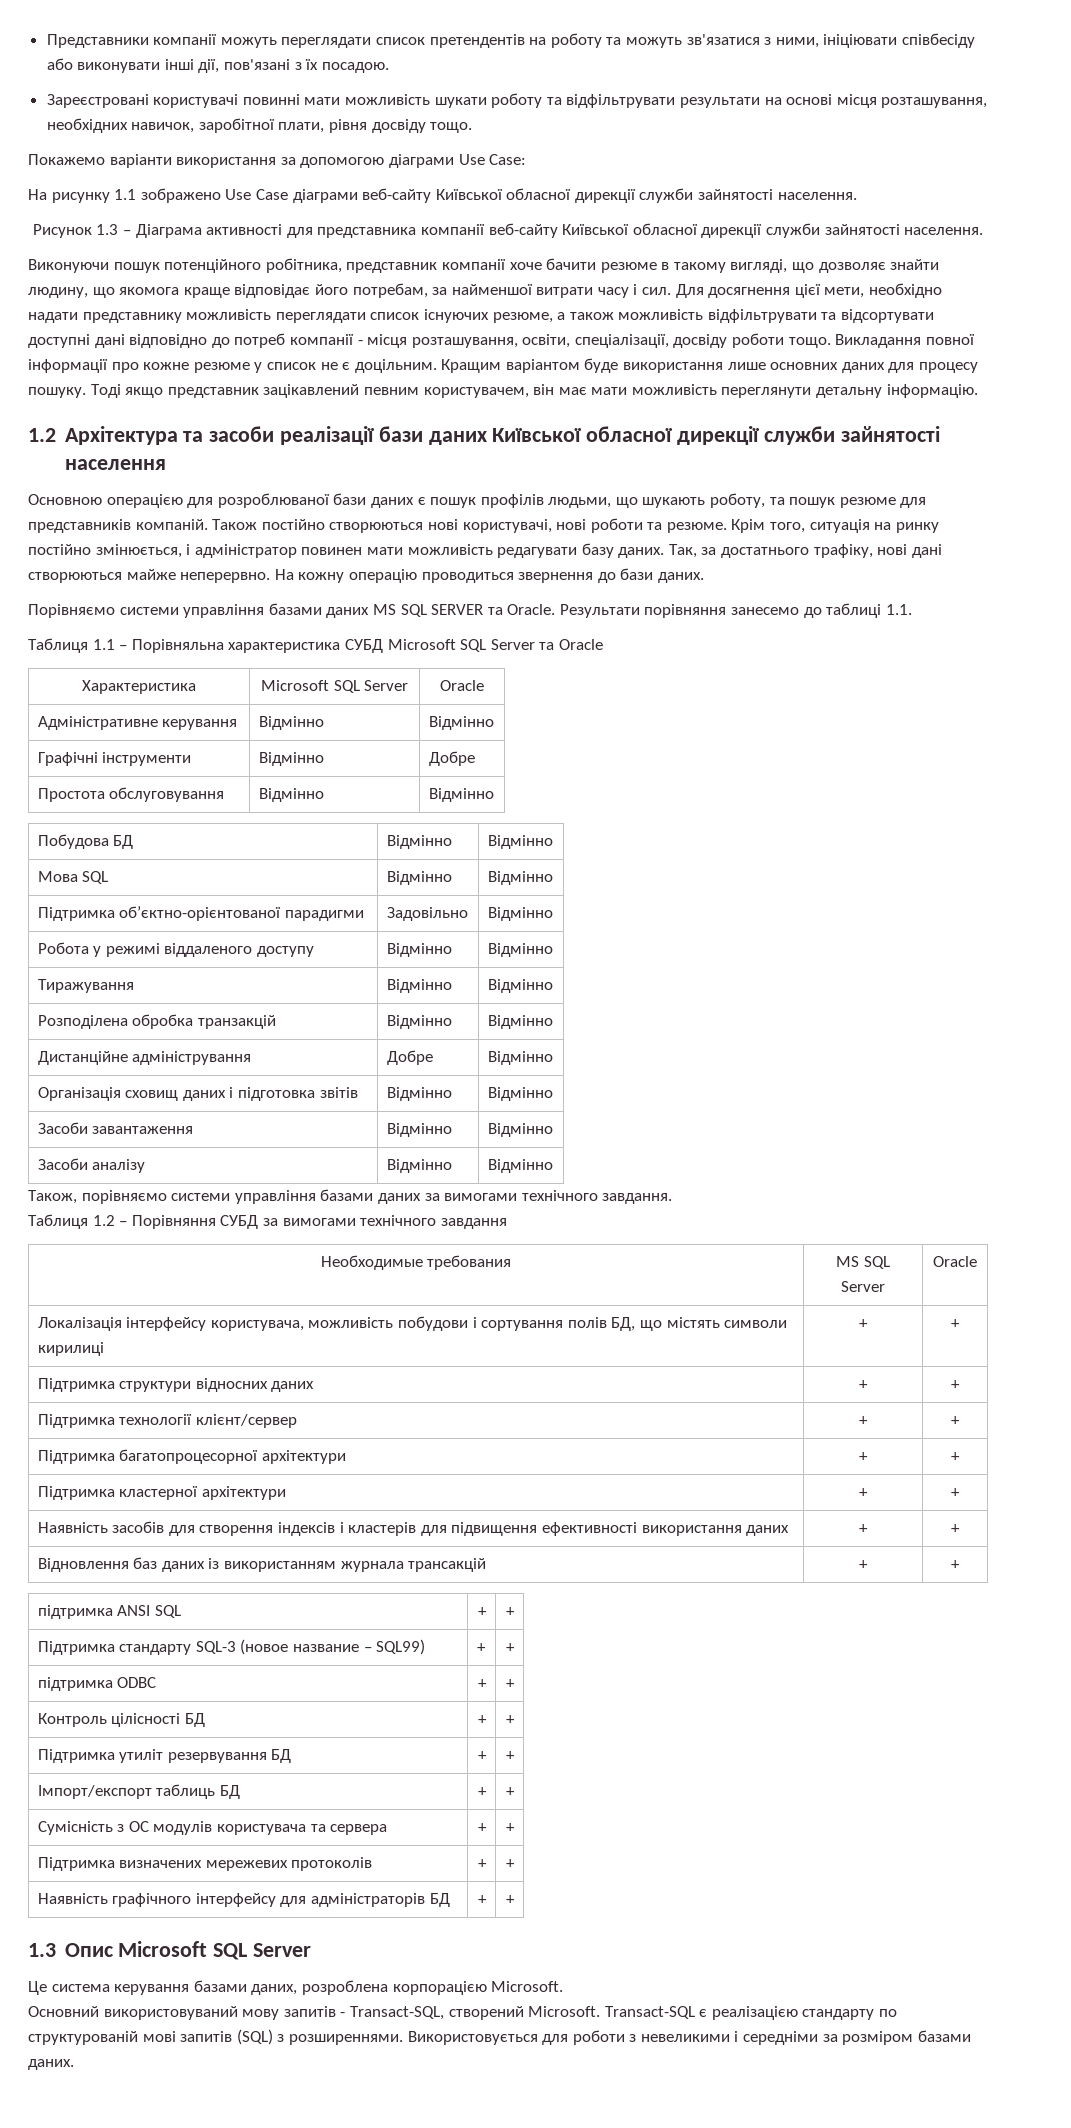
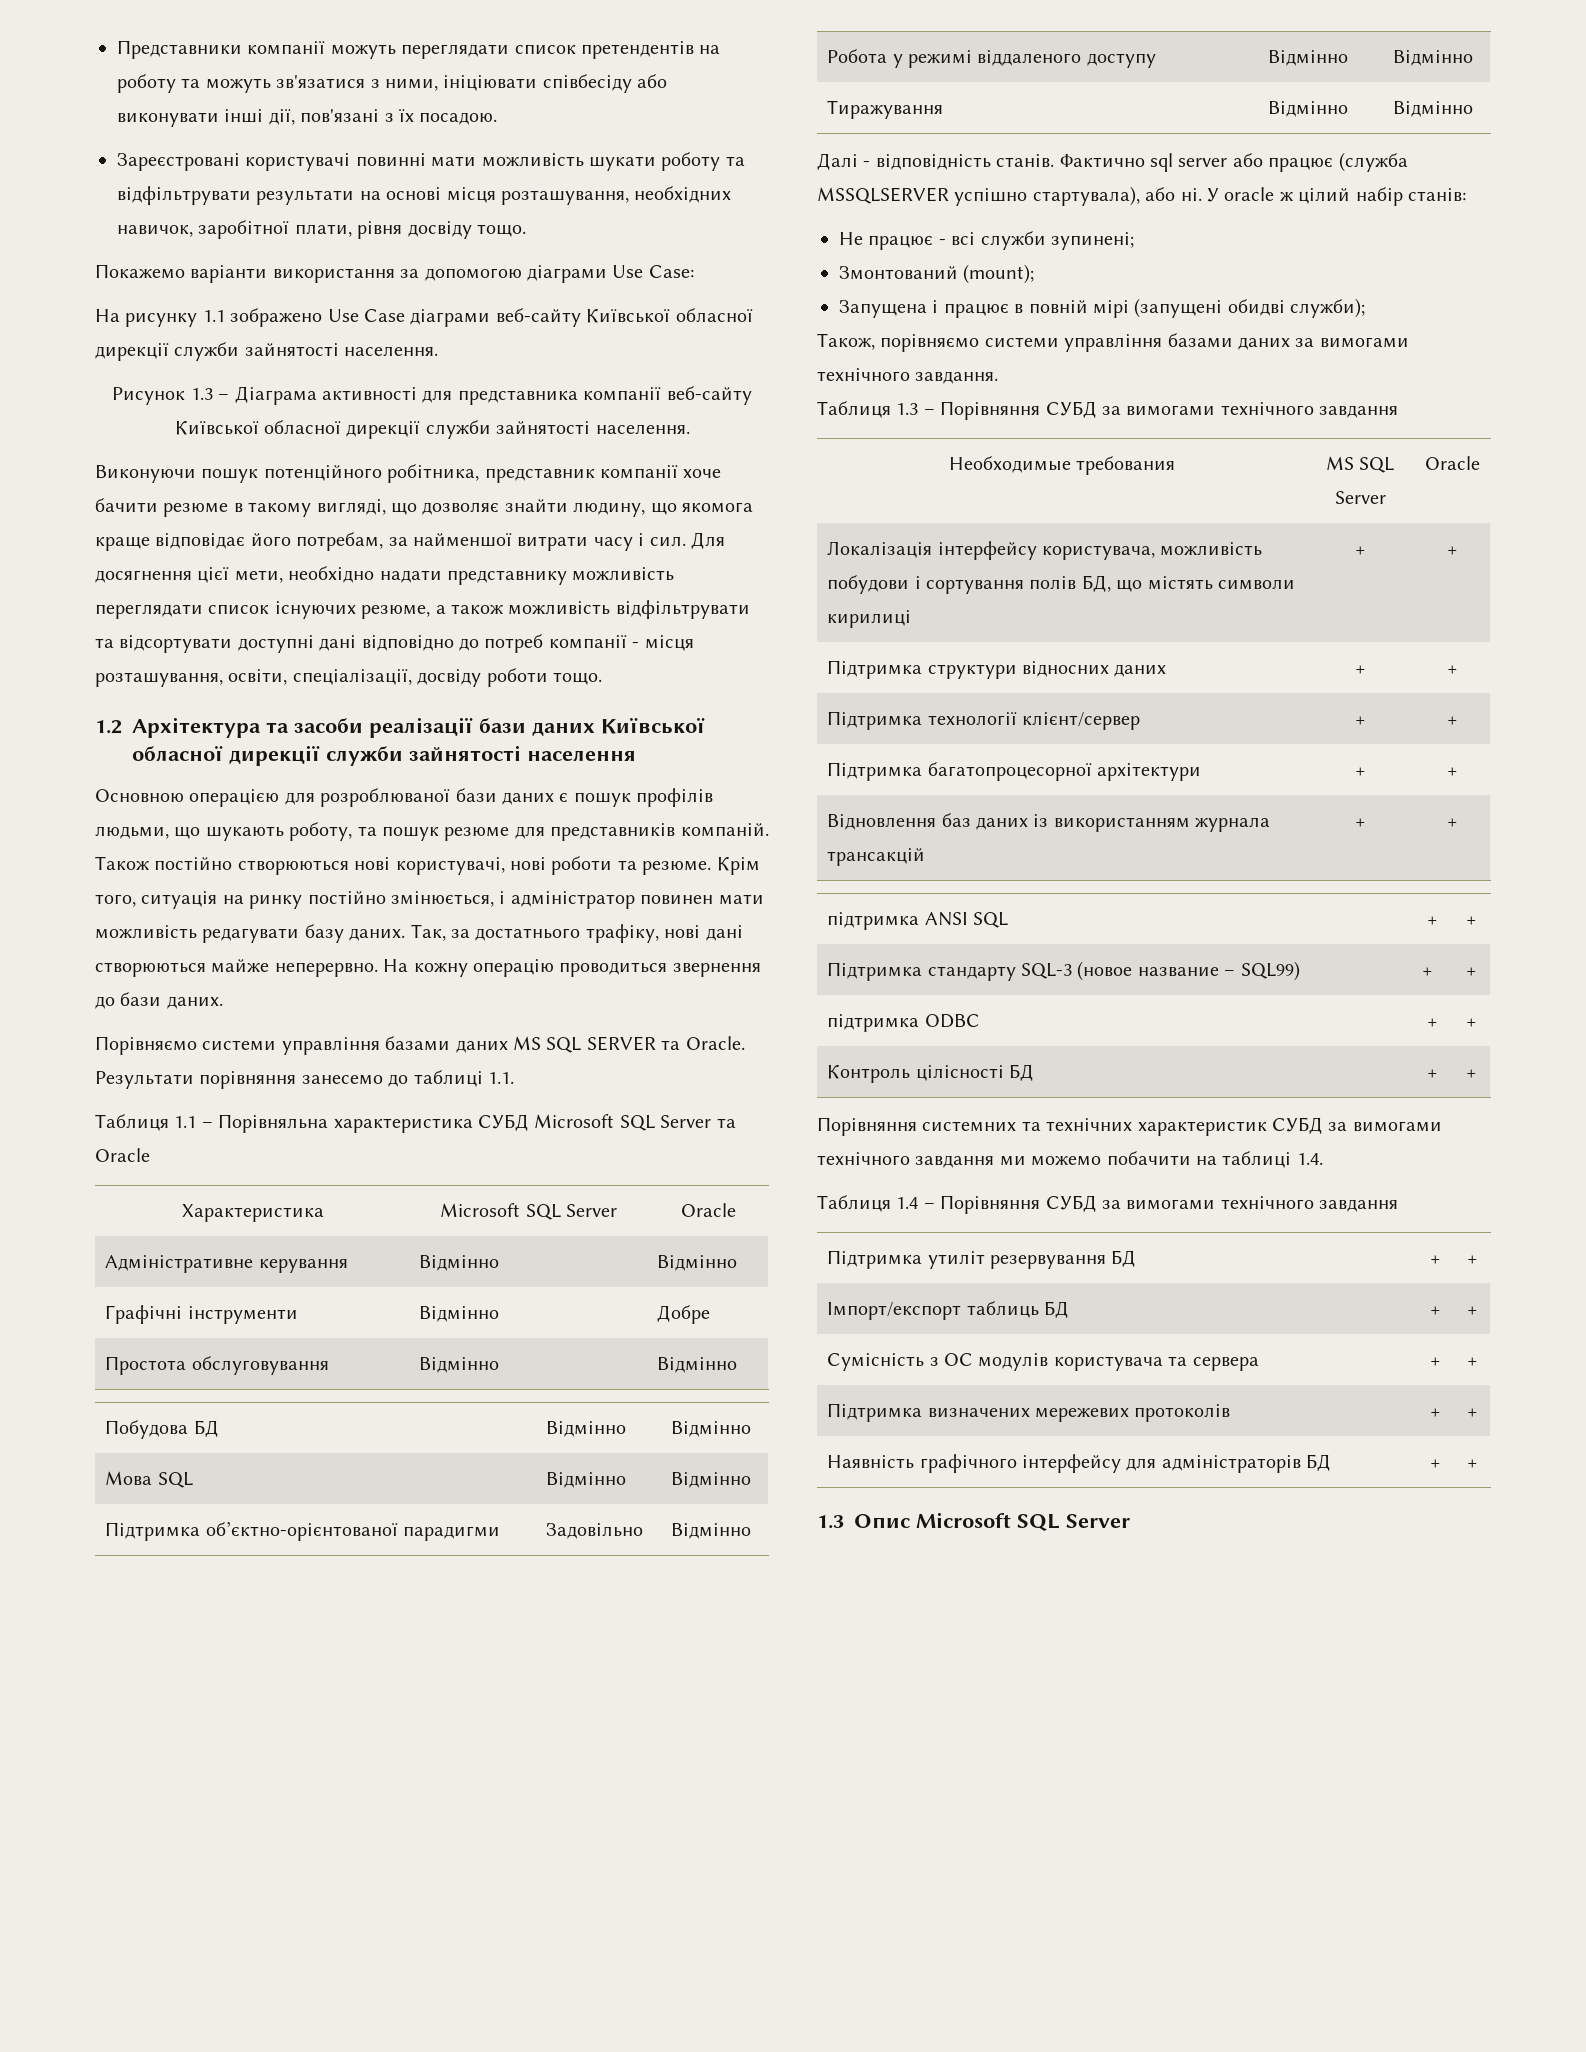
- Викладання повної інформації про кожне резюме у список не є доцільним. Кращим варіантом буде використання лише основних даних для процесу пошуку. Тоді якщо представник зацікавлений певним користувачем, він має мати можливість переглянути детальну інформацію.
- Розподілена обробка транзакцій | Відмінно | Відмінно
- Дистанційне адміністрування | Добре | Відмінно
- Організація сховищ даних і підготовка звітів | Відмінно | Відмінно
- Засоби завантаження | Відмінно | Відмінно
- Засоби аналізу | Відмінно | Відмінно
+ Далі - відповідність станів. Фактично sql server або працює (служба MSSQLSERVER успішно стартувала), або ні. У oracle ж цілий набір станів:
+ Не працює - всі служби зупинені;
+ Змонтований (mount);
+ Запущена і працює в повній мірі (запущені обидві служби);
- Таблиця 1.2 – Порівняння СУБД за вимогами технічного завдання
+ Таблиця 1.3 – Порівняння СУБД за вимогами технічного завдання
- Підтримка кластерної архітектури | + | +
- Наявність засобів для створення індексів і кластерів для підвищення ефективності використання даних | + | +
+ Порівняння системних та технічних характеристик СУБД за вимогами технічного завдання ми можемо побачити на таблиці 1.4.
+ Таблиця 1.4 – Порівняння СУБД за вимогами технічного завдання
- Це система керування базами даних, розроблена корпорацією Microsoft.
- Основний використовуваний мову запитів - Transact-SQL, створений Microsoft. Transact-SQL є реалізацією стандарту по структурованій мові запитів (SQL) з розширеннями. Використовується для роботи з невеликими і середніми за розміром базами даних.

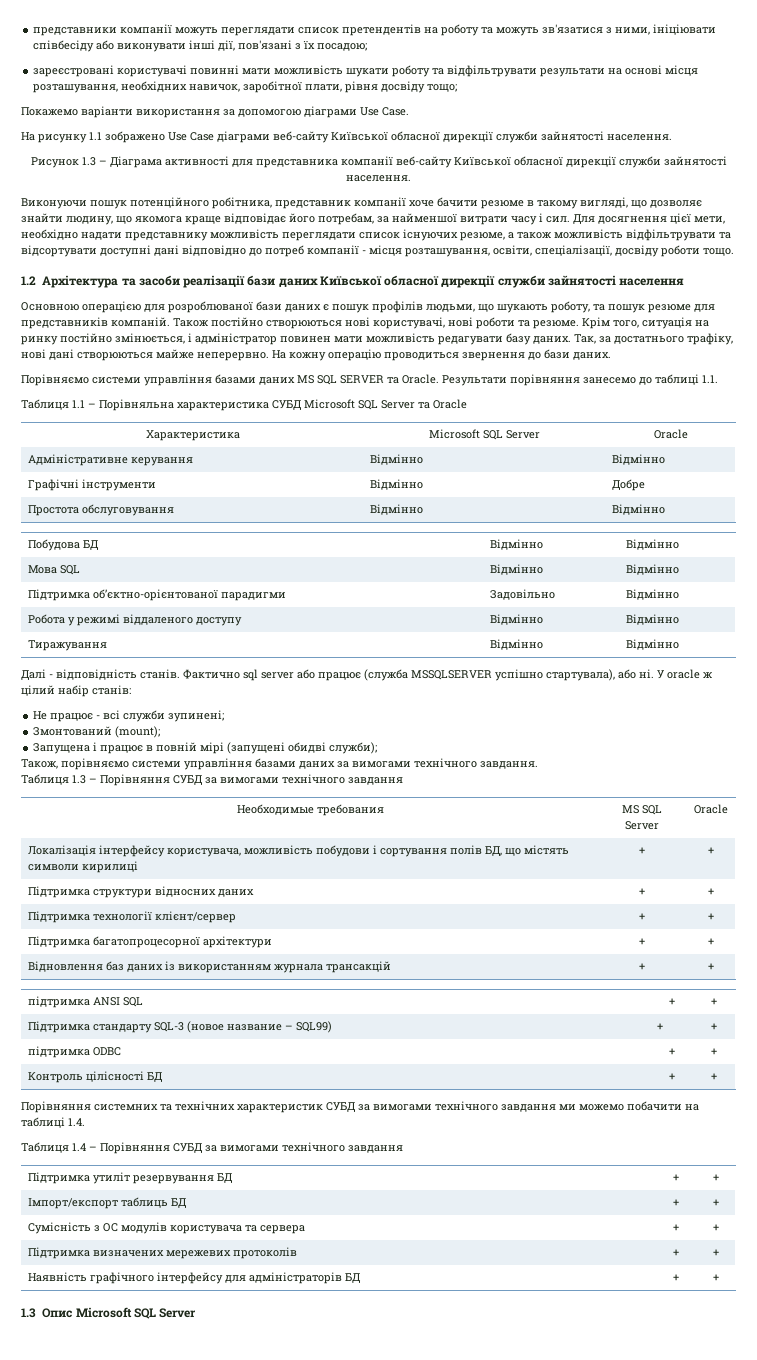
- Представники компанії можуть переглядати список претендентів на роботу та можуть зв'язатися з ними, ініціювати співбесіду або виконувати інші дії, пов'язані з їх посадою.
- Зареєстровані користувачі повинні мати можливість шукати роботу та відфільтрувати результати на основі місця розташування, необхідних навичок, заробітної плати, рівня досвіду тощо.
+ представники компанії можуть переглядати список претендентів на роботу та можуть зв'язатися з ними, ініціювати співбесіду або виконувати інші дії, пов'язані з їх посадою;
+ зареєстровані користувачі повинні мати можливість шукати роботу та відфільтрувати результати на основі місця розташування, необхідних навичок, заробітної плати, рівня досвіду тощо;
- Покажемо варіанти використання за допомогою діаграми Use Case:
+ Покажемо варіанти використання за допомогою діаграми Use Case.

